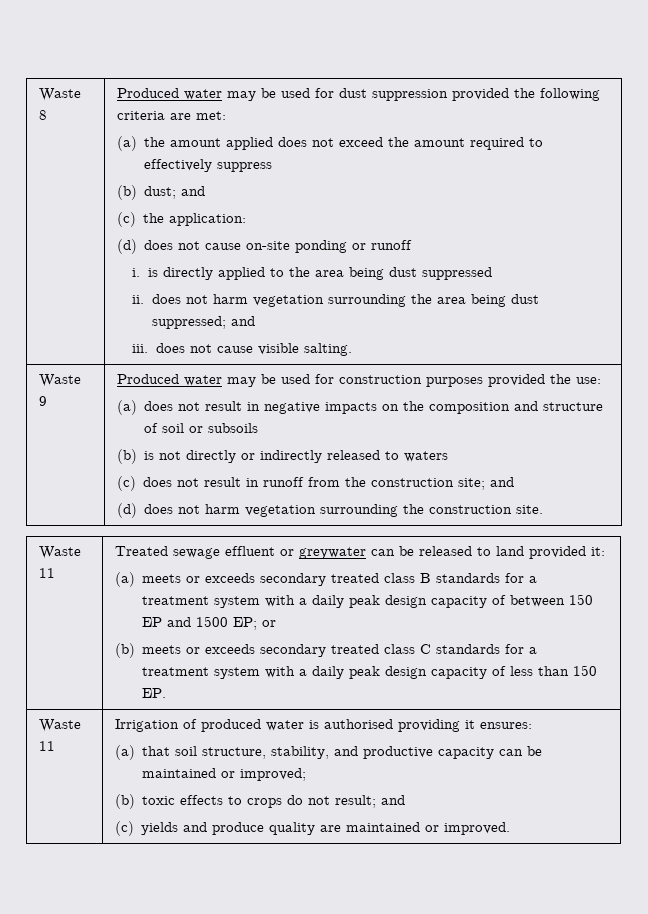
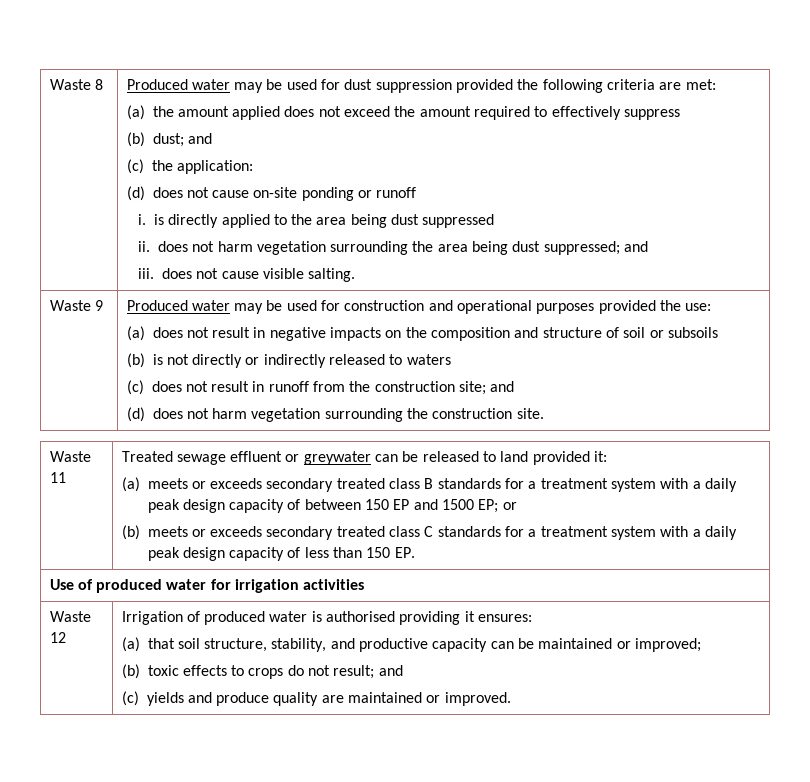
- Produced water may be used for construction purposes provided the use:
+ Produced water may be used for construction and operational purposes provided the use:
  (b) meets or exceeds secondary treated class C standards for a treatment system with a daily peak design capacity of less than 150 EP.
- Waste 11
+ Use of produced water for irrigation activities
+ Waste 12

